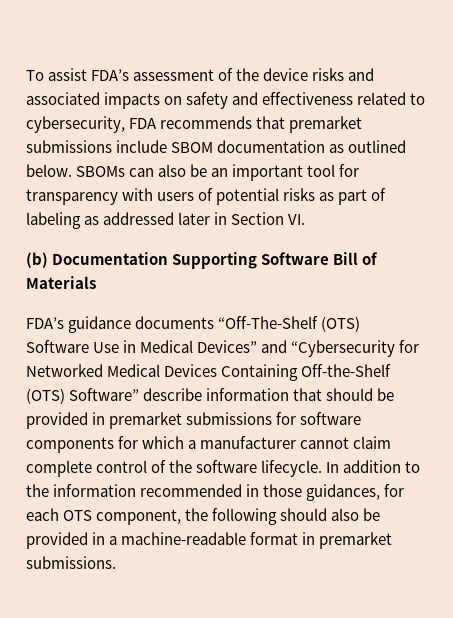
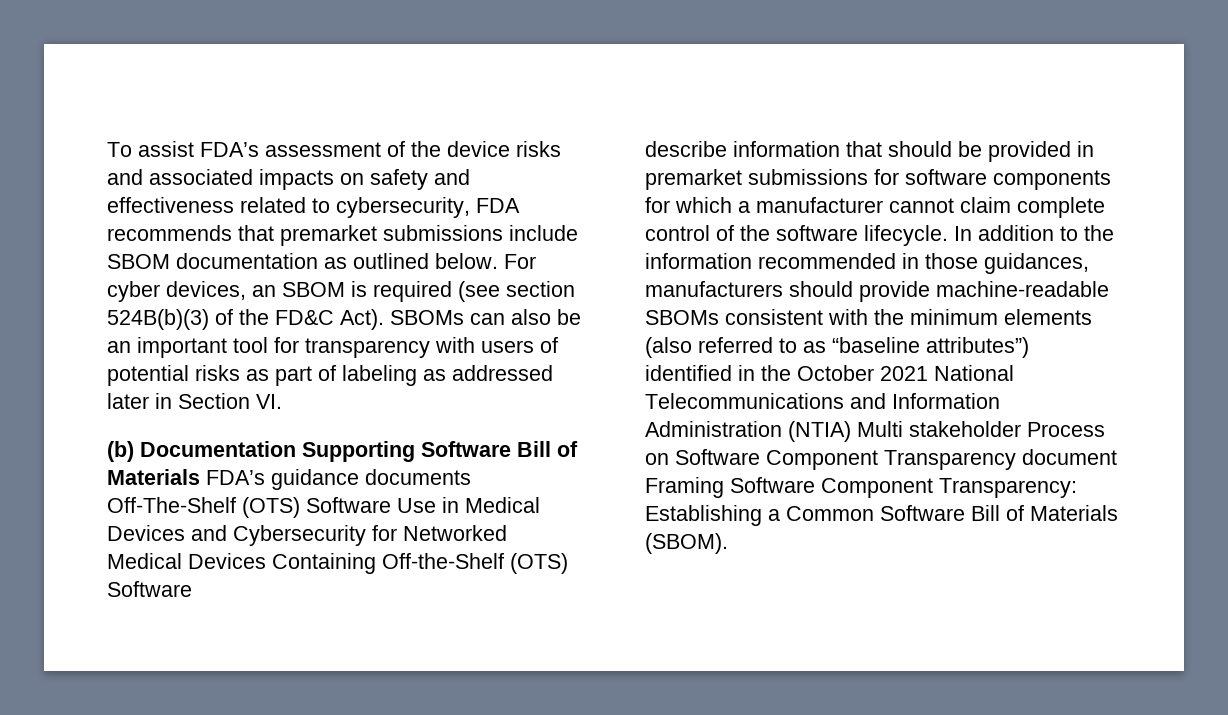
+ For cyber devices, an SBOM is required (see section 524B(b)(3) of the FD&C Act).
- (b) Documentation Supporting Software Bill of Materials
- FDA’s guidance documents “Off-The-Shelf (OTS) Software Use in Medical Devices” and “Cybersecurity for Networked Medical Devices Containing Off-the-Shelf (OTS) Software” describe information that should be provided in premarket submissions for software components for which a manufacturer cannot claim complete control of the software lifecycle.
+ (b) Documentation Supporting Software Bill of Materials FDA’s guidance documents Off-The-Shelf (OTS) Software Use in Medical Devices and Cybersecurity for Networked Medical Devices Containing Off-the-Shelf (OTS) Software
+ describe information that should be provided in premarket submissions for software components for which a manufacturer cannot claim complete control of the software lifecycle.
- In addition to the information recommended in those guidances, for each OTS component, the following should also be provided in a machine-readable format in premarket submissions.
+ In addition to the information recommended in those guidances, manufacturers should provide machine-readable SBOMs consistent with the minimum elements (also referred to as “baseline attributes”) identified in the October 2021 National Telecommunications and Information Administration (NTIA) Multi stakeholder Process on Software Component Transparency document Framing Software Component Transparency: Establishing a Common Software Bill of Materials (SBOM).

